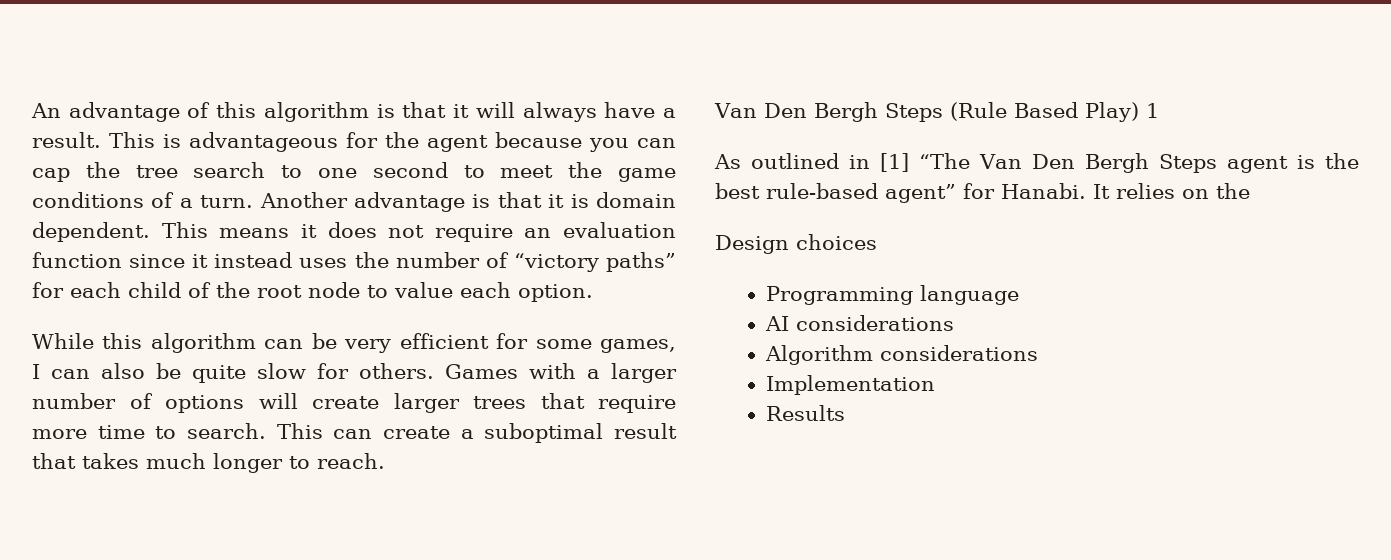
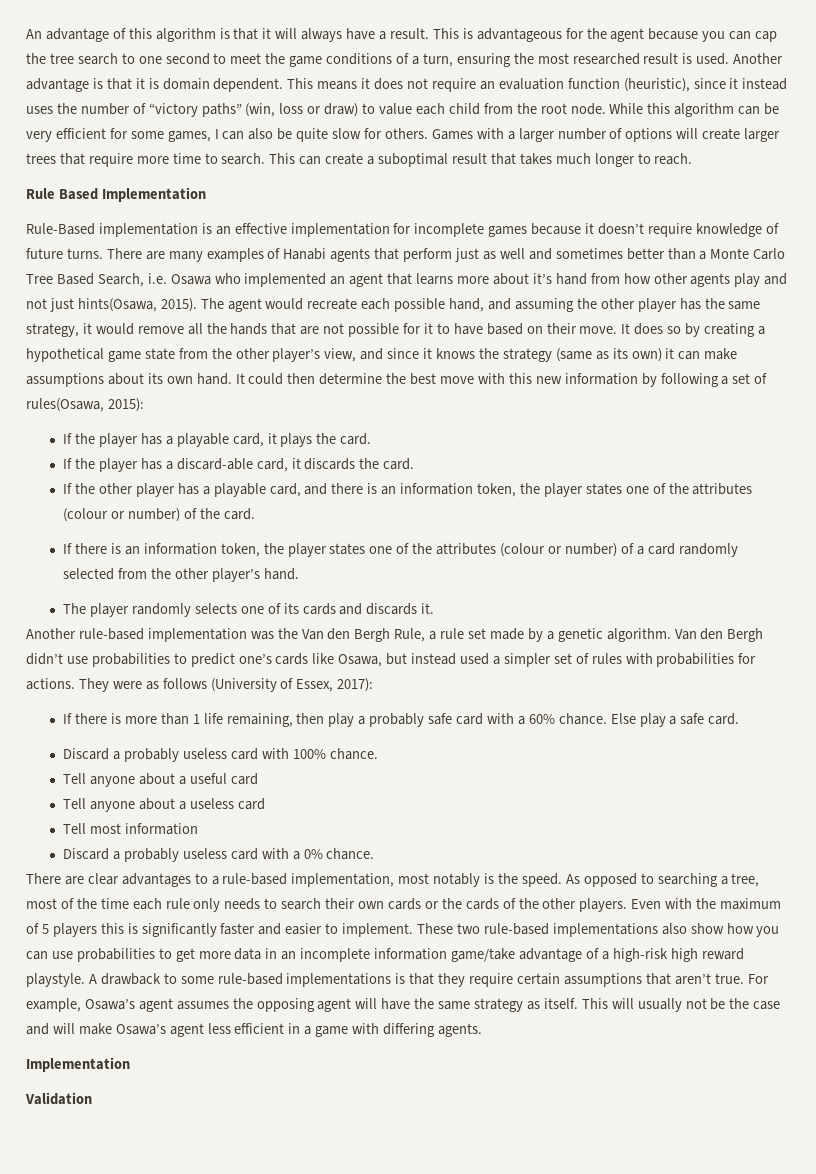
- This is advantageous for the agent because you can cap the tree search to one second to meet the game conditions of a turn.
+ This is advantageous for the agent because you can cap the tree search to one second to meet the game conditions of a turn, ensuring the most researched result is used.
- This means it does not require an evaluation function since it instead uses the number of “victory paths” for each child of the root node to value each option.
- While this algorithm can be very efficient for some games, I can also be quite slow for others.
+ This means it does not require an evaluation function (heuristic), since it instead uses the number of “victory paths” (win, loss or draw) to value each child from the root node. While this algorithm can be very efficient for some games, I can also be quite slow for others.
- Van Den Bergh Steps (Rule Based Play) 1
- As outlined in [1] “The Van Den Bergh Steps agent is the best rule-based agent” for Hanabi. It relies on the
- Design choices
- Programming language
- AI considerations
- Algorithm considerations
+ Rule Based Implementation
+ Rule-Based implementation is an effective implementation for incomplete games because it doesn’t require knowledge of future turns. There are many examples of Hanabi agents that perform just as well and sometimes better than a Monte Carlo Tree Based Search, i.e. Osawa who implemented an agent that learns more about it’s hand from how other agents play and not just hints(Osawa, 2015). The agent would recreate each possible hand, and assuming the other player has the same strategy, it would remove all the hands that are not possible for it to have based on their move. It does so by creating a hypothetical game state from the other player’s view, and since it knows the strategy (same as its own) it can make assumptions about its own hand. It could then determine the best move with this new information by following a set of rules(Osawa, 2015):
+ If the player has a playable card, it plays the card.
+ If the player has a discard-able card, it discards the card.
+ If the other player has a playable card, and there is an information token, the player states one of the attributes (colour or number) of the card.
+ If there is an information token, the player states one of the attributes (colour or number) of a card randomly selected from the other player’s hand.
+ The player randomly selects one of its cards and discards it.
+ Another rule-based implementation was the Van den Bergh Rule, a rule set made by a genetic algorithm. Van den Bergh didn’t use probabilities to predict one’s cards like Osawa, but instead used a simpler set of rules with probabilities for actions. They were as follows (University of Essex, 2017):
+ If there is more than 1 life remaining, then play a probably safe card with a 60% chance. Else play a safe card.
+ Discard a probably useless card with 100% chance.
+ Tell anyone about a useful card
+ Tell anyone about a useless card
+ Tell most information
+ Discard a probably useless card with a 0% chance.
+ There are clear advantages to a rule-based implementation, most notably is the speed. As opposed to searching a tree, most of the time each rule only needs to search their own cards or the cards of the other players. Even with the maximum of 5 players this is significantly faster and easier to implement. These two rule-based implementations also show how you can use probabilities to get more data in an incomplete information game/take advantage of a high-risk high reward playstyle. A drawback to some rule-based implementations is that they require certain assumptions that aren’t true. For example, Osawa’s agent assumes the opposing agent will have the same strategy as itself. This will usually not be the case and will make Osawa’s agent less efficient in a game with differing agents.
  Implementation
- Results
+ Validation

